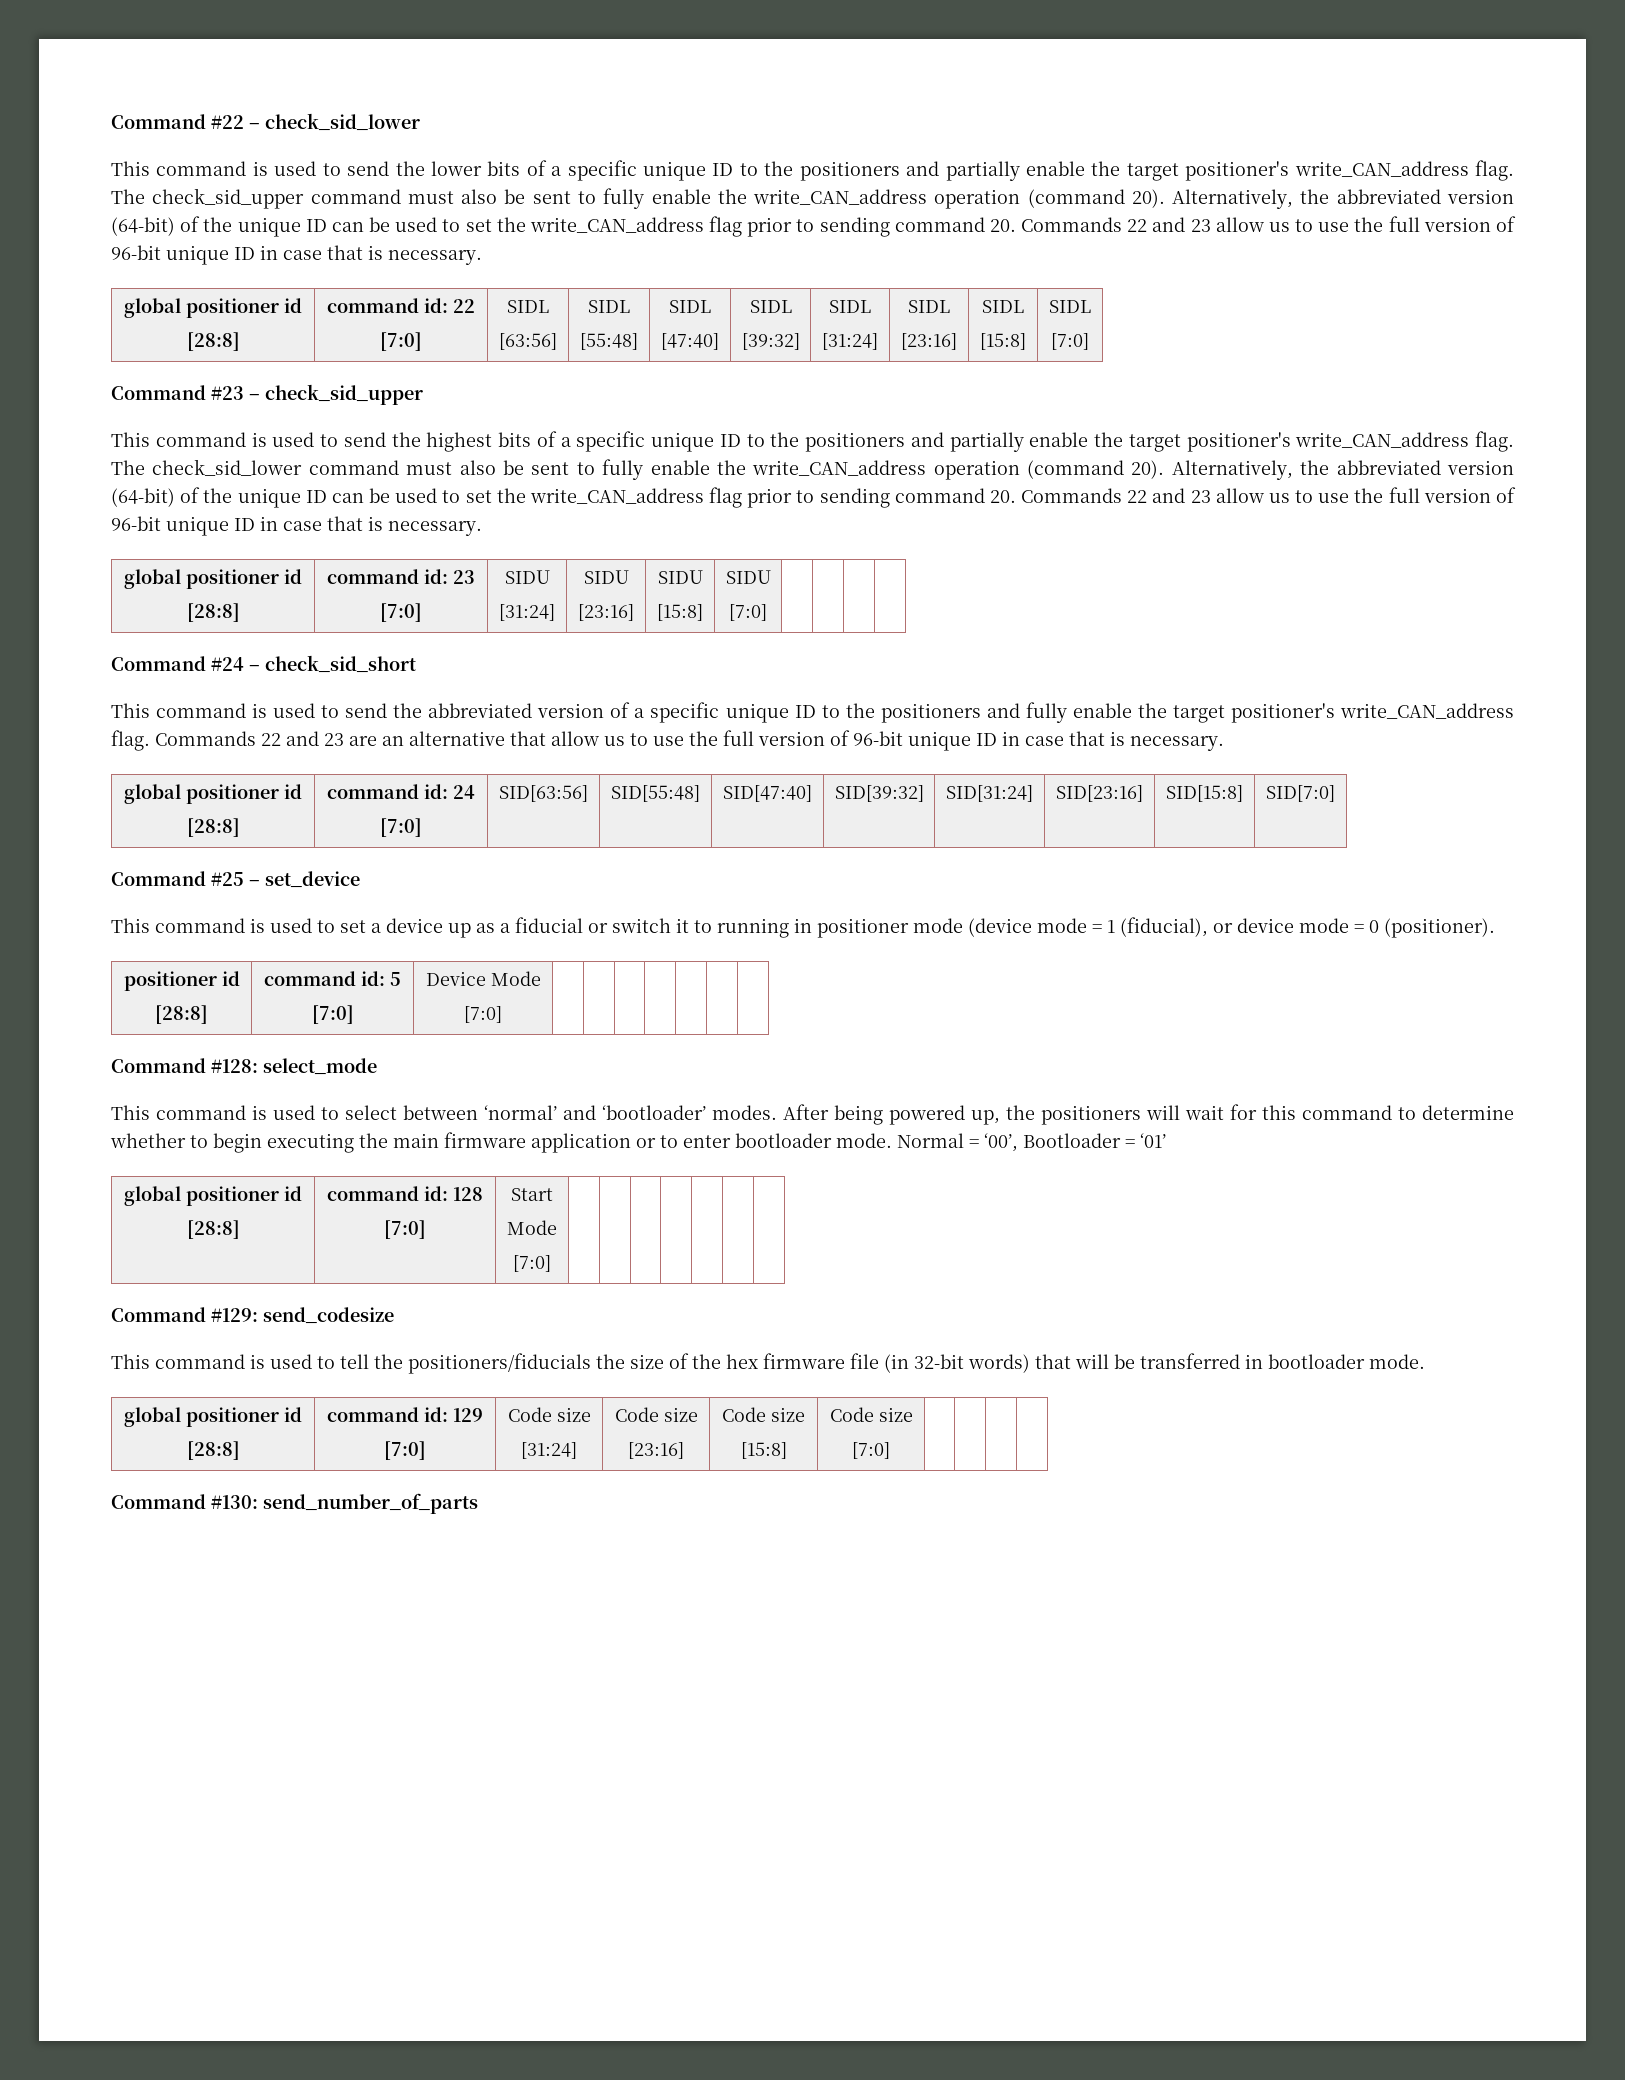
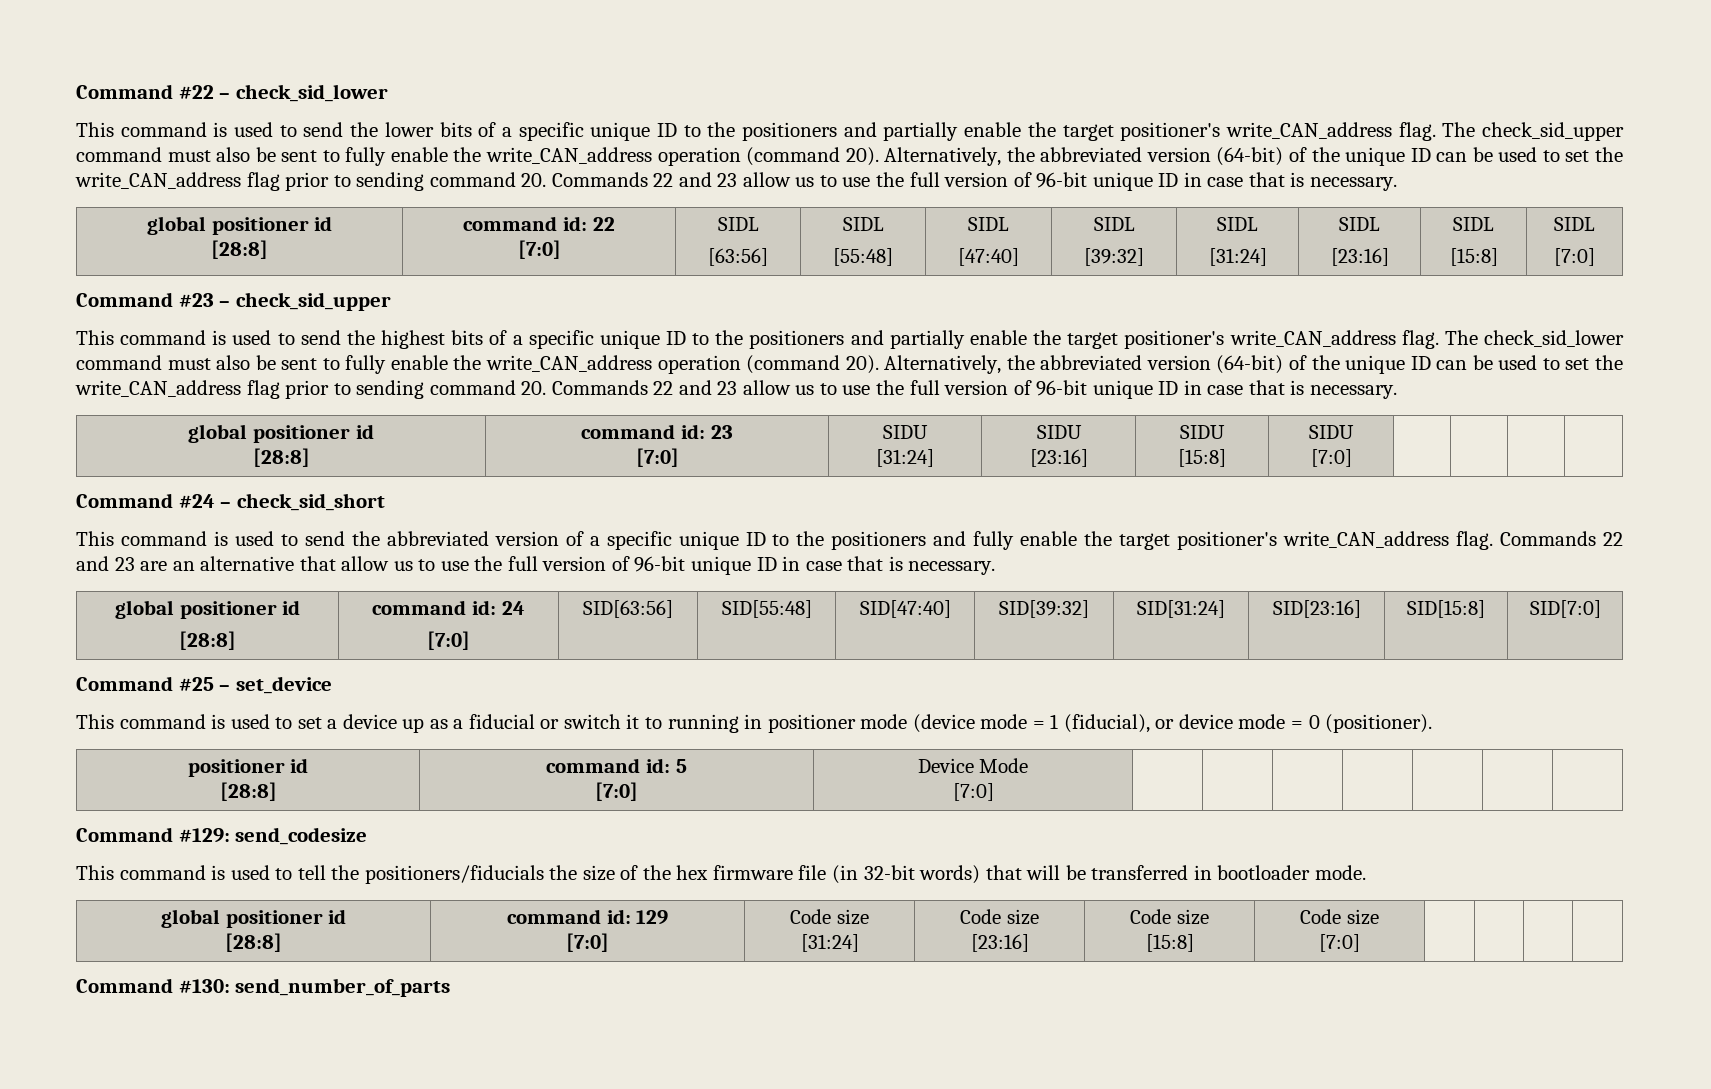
- Command #128: select_mode
- This command is used to select between ‘normal’ and ‘bootloader’ modes. After being powered up, the positioners will wait for this command to determine whether to begin executing the main firmware application or to enter bootloader mode. Normal = ‘00’, Bootloader = ‘01’
- global positioner id
- [28:8] | command id: 128
- [7:0] | Start
- Mode
- [7:0] | | | | | | |

